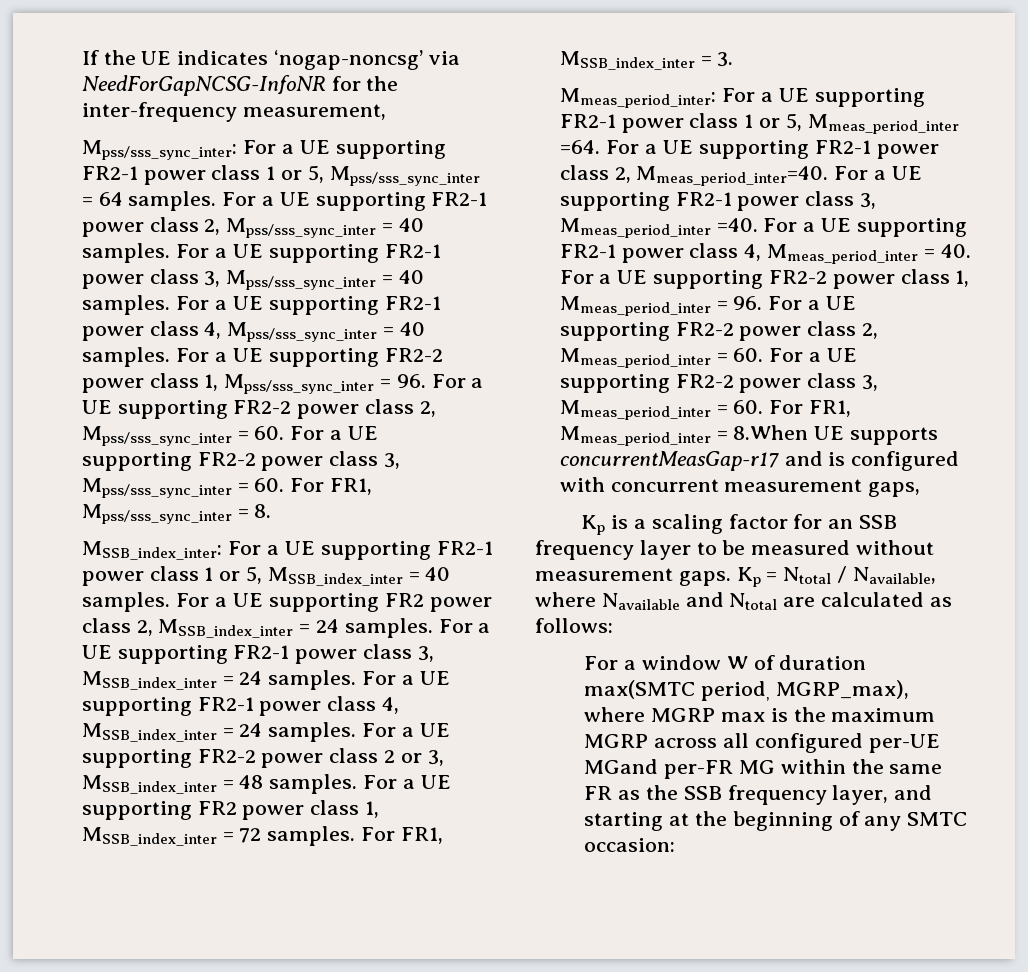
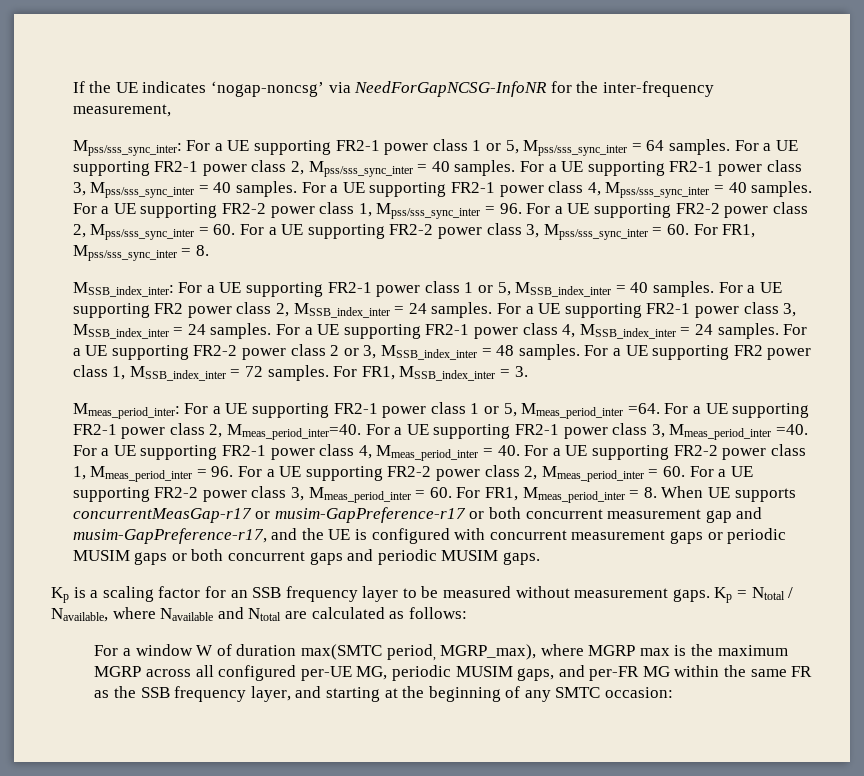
- For a UE supporting FR2-1 power class 4, Mmeas_period_inter = 40. For a UE supporting FR2-2 power class 1, Mmeas_period_inter = 96. For a UE supporting FR2-2 power class 2, Mmeas_period_inter = 60. For a UE supporting FR2-2 power class 3, Mmeas_period_inter = 60. For FR1, Mmeas_period_inter = 8.When UE supports concurrentMeasGap-r17 and is configured with concurrent measurement gaps,
+ For a UE supporting FR2-1 power class 4, Mmeas_period_inter = 40. For a UE supporting FR2-2 power class 1, Mmeas_period_inter = 96. For a UE supporting FR2-2 power class 2, Mmeas_period_inter = 60. For a UE supporting FR2-2 power class 3, Mmeas_period_inter = 60. For FR1, Mmeas_period_inter = 8. When UE supports concurrentMeasGap-r17 or musim-GapPreference-r17 or both concurrent measurement gap and musim-GapPreference-r17, and the UE is configured with concurrent measurement gaps or periodic MUSIM gaps or both concurrent gaps and periodic MUSIM gaps.
- For a window W of duration max(SMTC period, MGRP_max), where MGRP max is the maximum MGRP across all configured per-UE MGand per-FR MG within the same FR as the SSB frequency layer, and starting at the beginning of any SMTC occasion:
+ For a window W of duration max(SMTC period, MGRP_max), where MGRP max is the maximum MGRP across all configured per-UE MG, periodic MUSIM gaps, and per-FR MG within the same FR as the SSB frequency layer, and starting at the beginning of any SMTC occasion:

